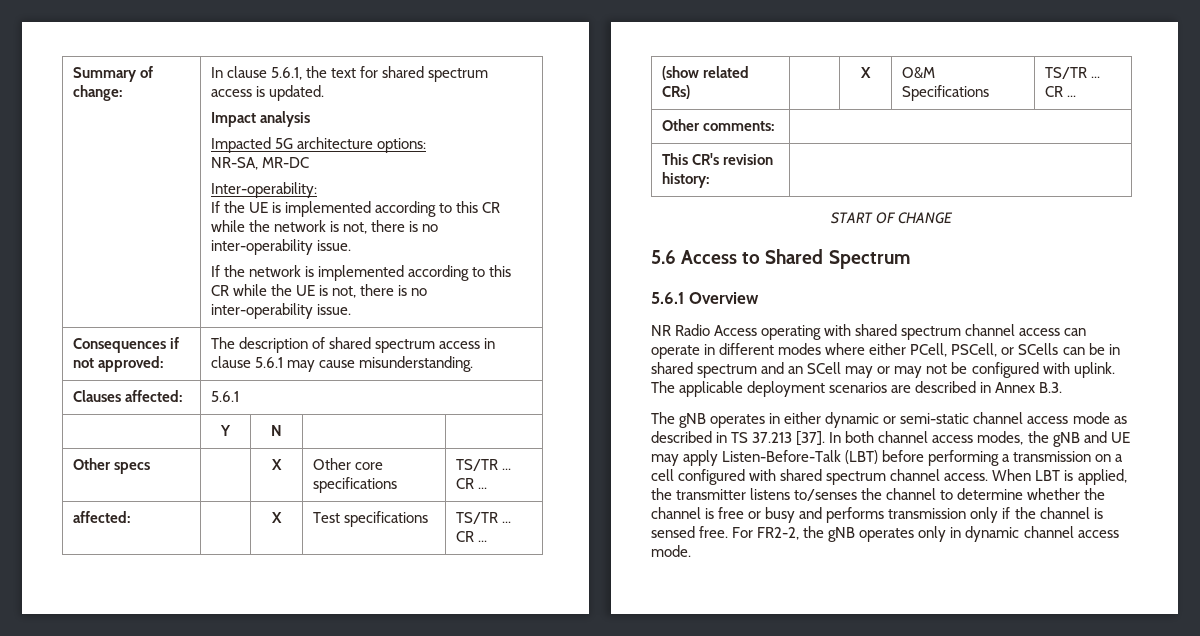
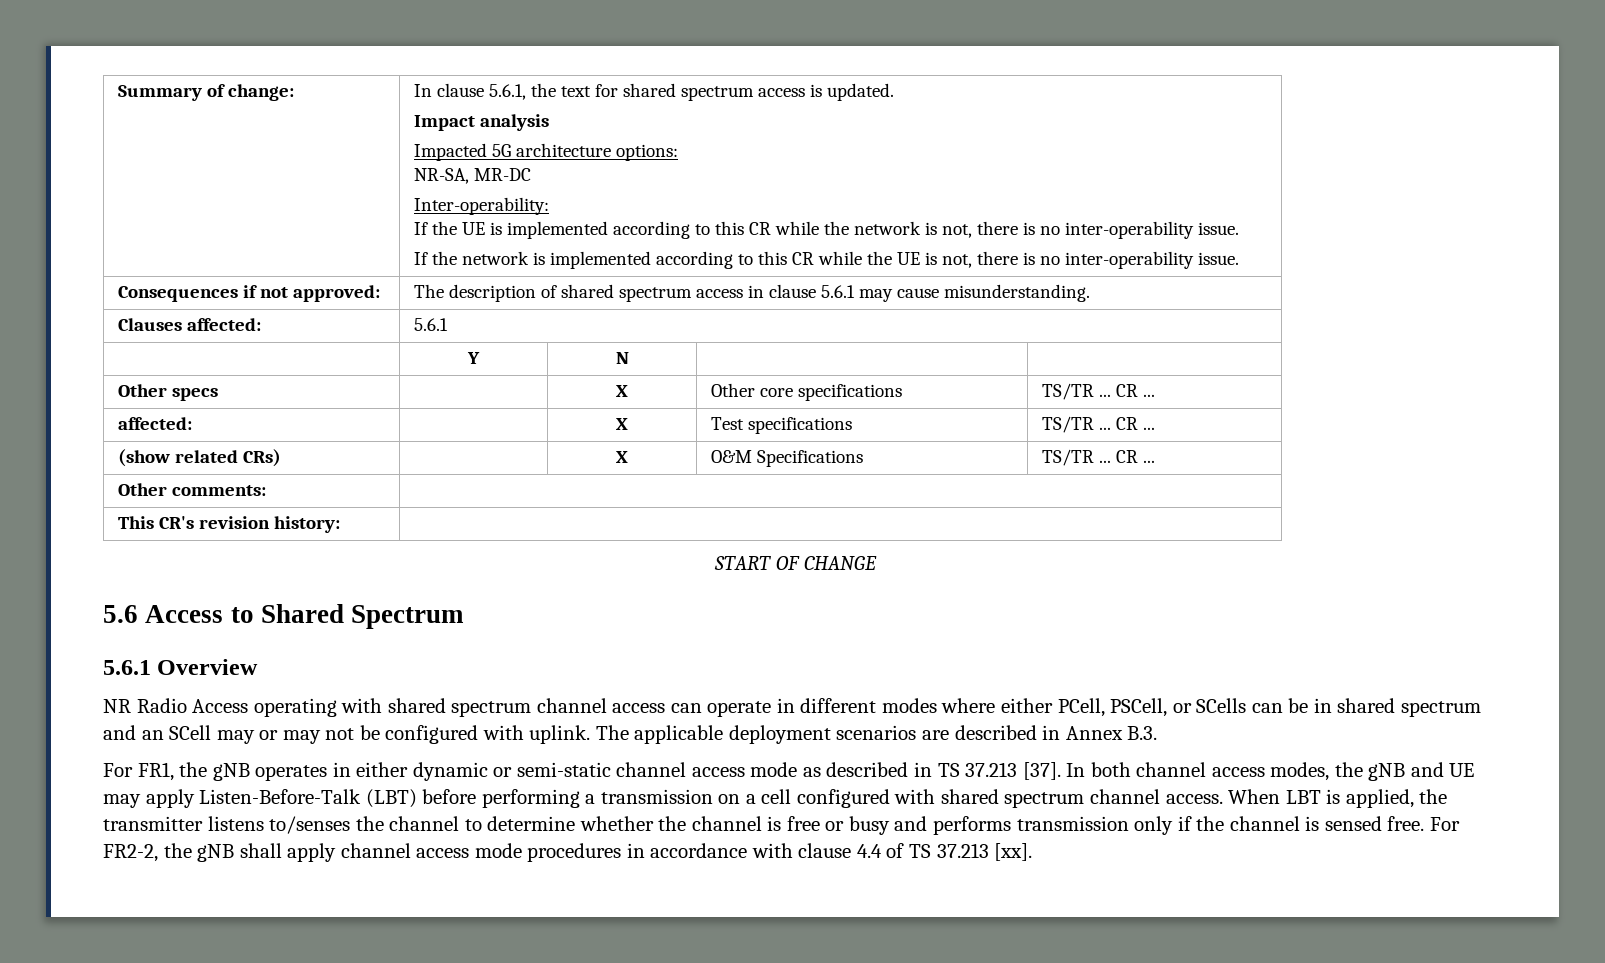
- The gNB operates in either dynamic or semi-static channel access mode as described in TS 37.213 [37].
+ For FR1, the gNB operates in either dynamic or semi-static channel access mode as described in TS 37.213 [37].
- For FR2-2, the gNB operates only in dynamic channel access mode.
+ For FR2-2, the gNB shall apply channel access mode procedures in accordance with clause 4.4 of TS 37.213 [xx].

